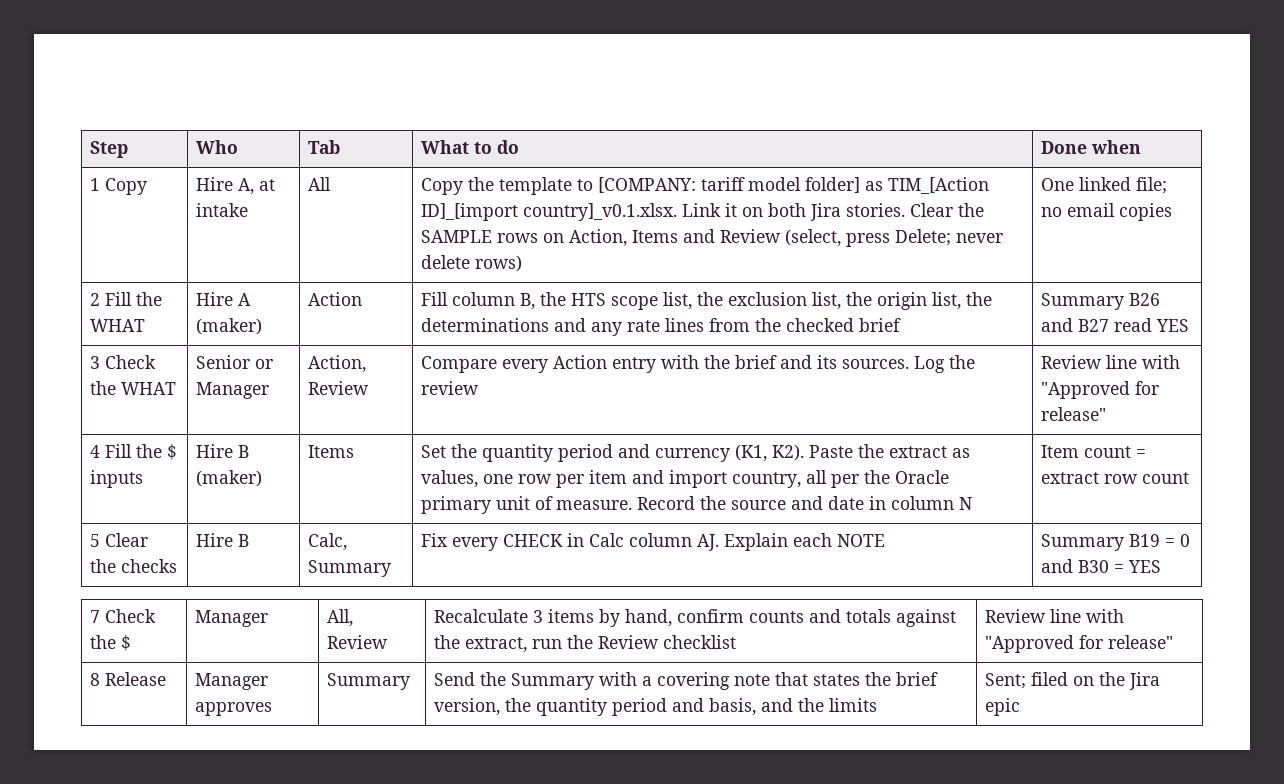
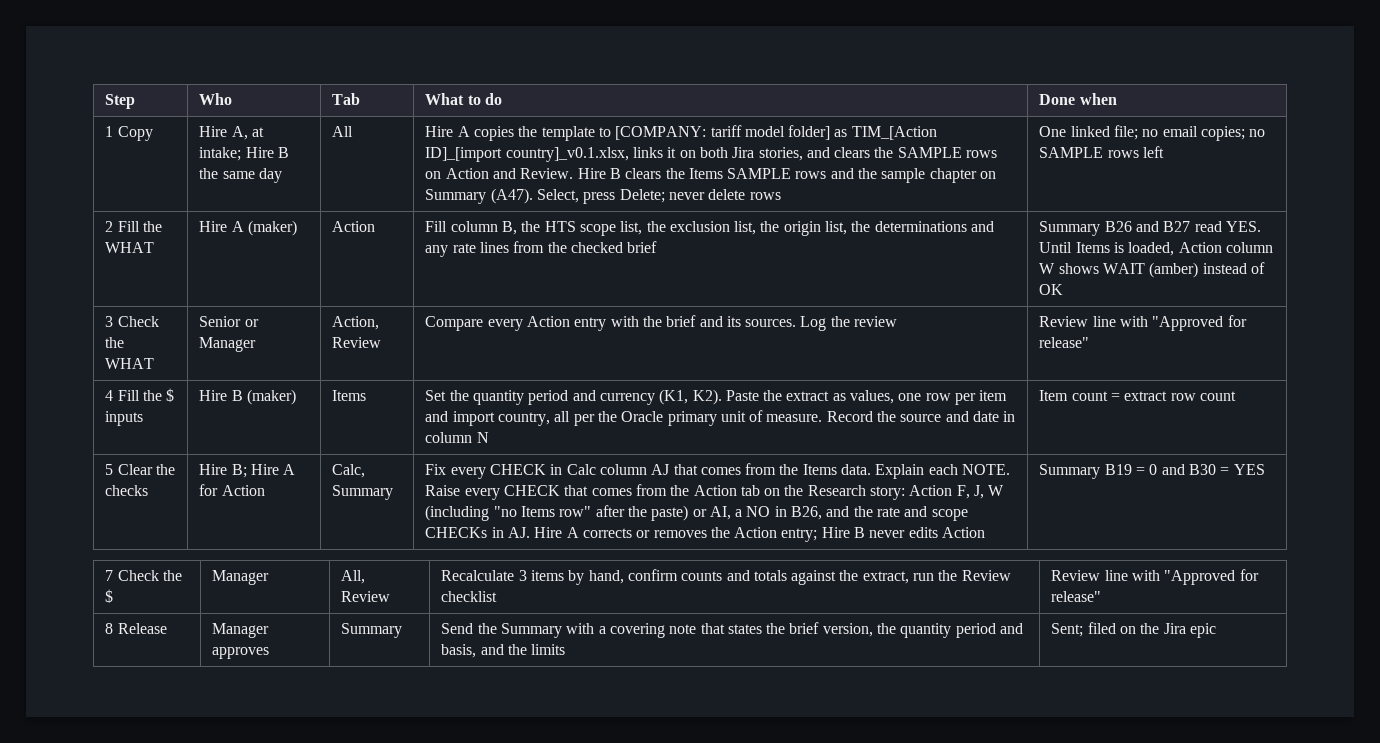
- Hire A, at intake | All | Copy the template to [COMPANY: tariff model folder] as TIM_[Action ID]_[import country]_v0.1.xlsx. Link it on both Jira stories. Clear the SAMPLE rows on Action, Items and Review (select, press Delete; never delete rows)
+ Hire A, at intake; Hire B the same day | All | Hire A copies the template to [COMPANY: tariff model folder] as TIM_[Action ID]_[import country]_v0.1.xlsx, links it on both Jira stories, and clears the SAMPLE rows on Action and Review. Hire B clears the Items SAMPLE rows and the sample chapter on Summary (A47). Select, press Delete; never delete rows
- One linked file; no email copies
+ One linked file; no email copies; no SAMPLE rows left
- Summary B26 and B27 read YES
+ Summary B26 and B27 read YES. Until Items is loaded, Action column W shows WAIT (amber) instead of OK
- 5 Clear the checks | Hire B
+ 5 Clear the checks | Hire B; Hire A for Action
- Fix every CHECK in Calc column AJ. Explain each NOTE
+ Fix every CHECK in Calc column AJ that comes from the Items data. Explain each NOTE. Raise every CHECK that comes from the Action tab on the Research story: Action F, J, W (including "no Items row" after the paste) or AI, a NO in B26, and the rate and scope CHECKs in AJ. Hire A corrects or removes the Action entry; Hire B never edits Action

